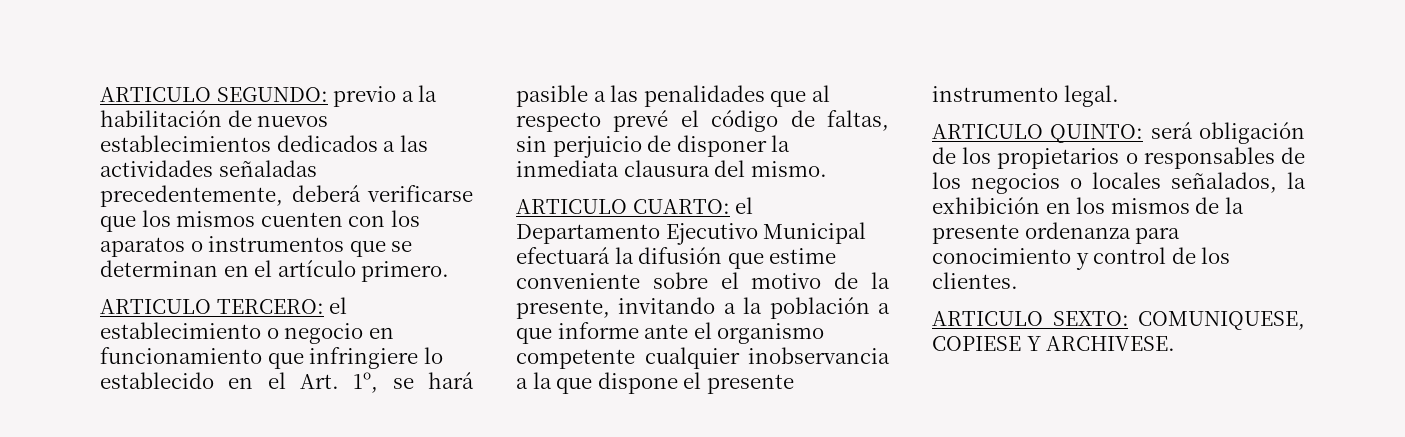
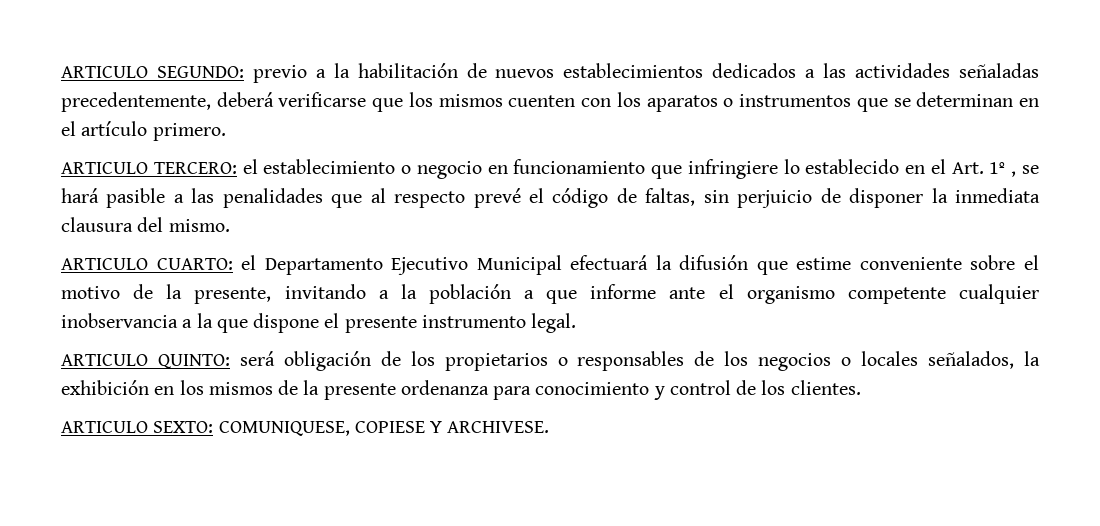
- ARTICULO TERCERO: el establecimiento o negocio en funcionamiento que infringiere lo establecido en el Art. 1º, se hará pasible a las penalidades que al respecto prevé el código de faltas, sin perjuicio de disponer la inmediata clausura del mismo.
+ ARTICULO TERCERO: el establecimiento o negocio en funcionamiento que infringiere lo establecido en el Art. 1º , se hará pasible a las penalidades que al respecto prevé el código de faltas, sin perjuicio de disponer la inmediata clausura del mismo.

